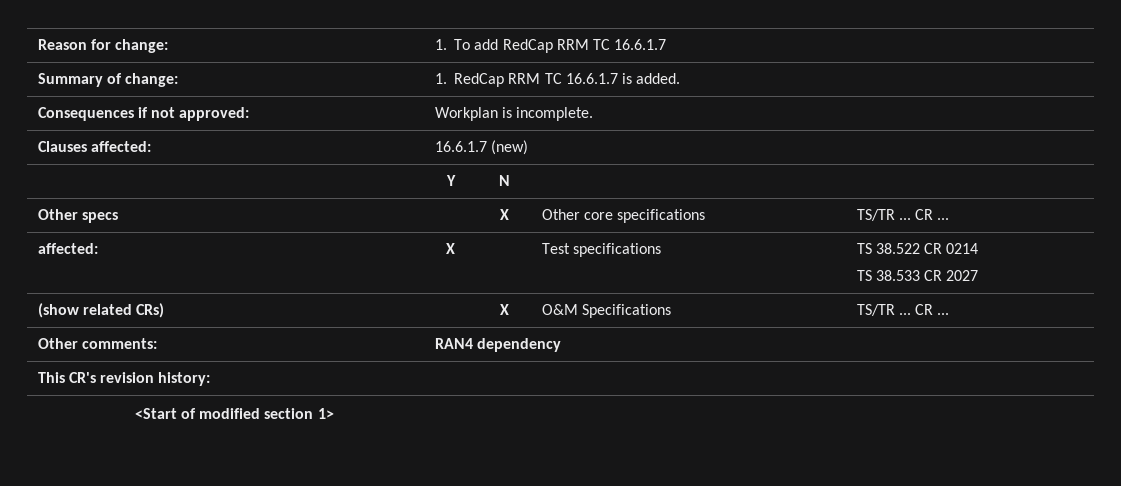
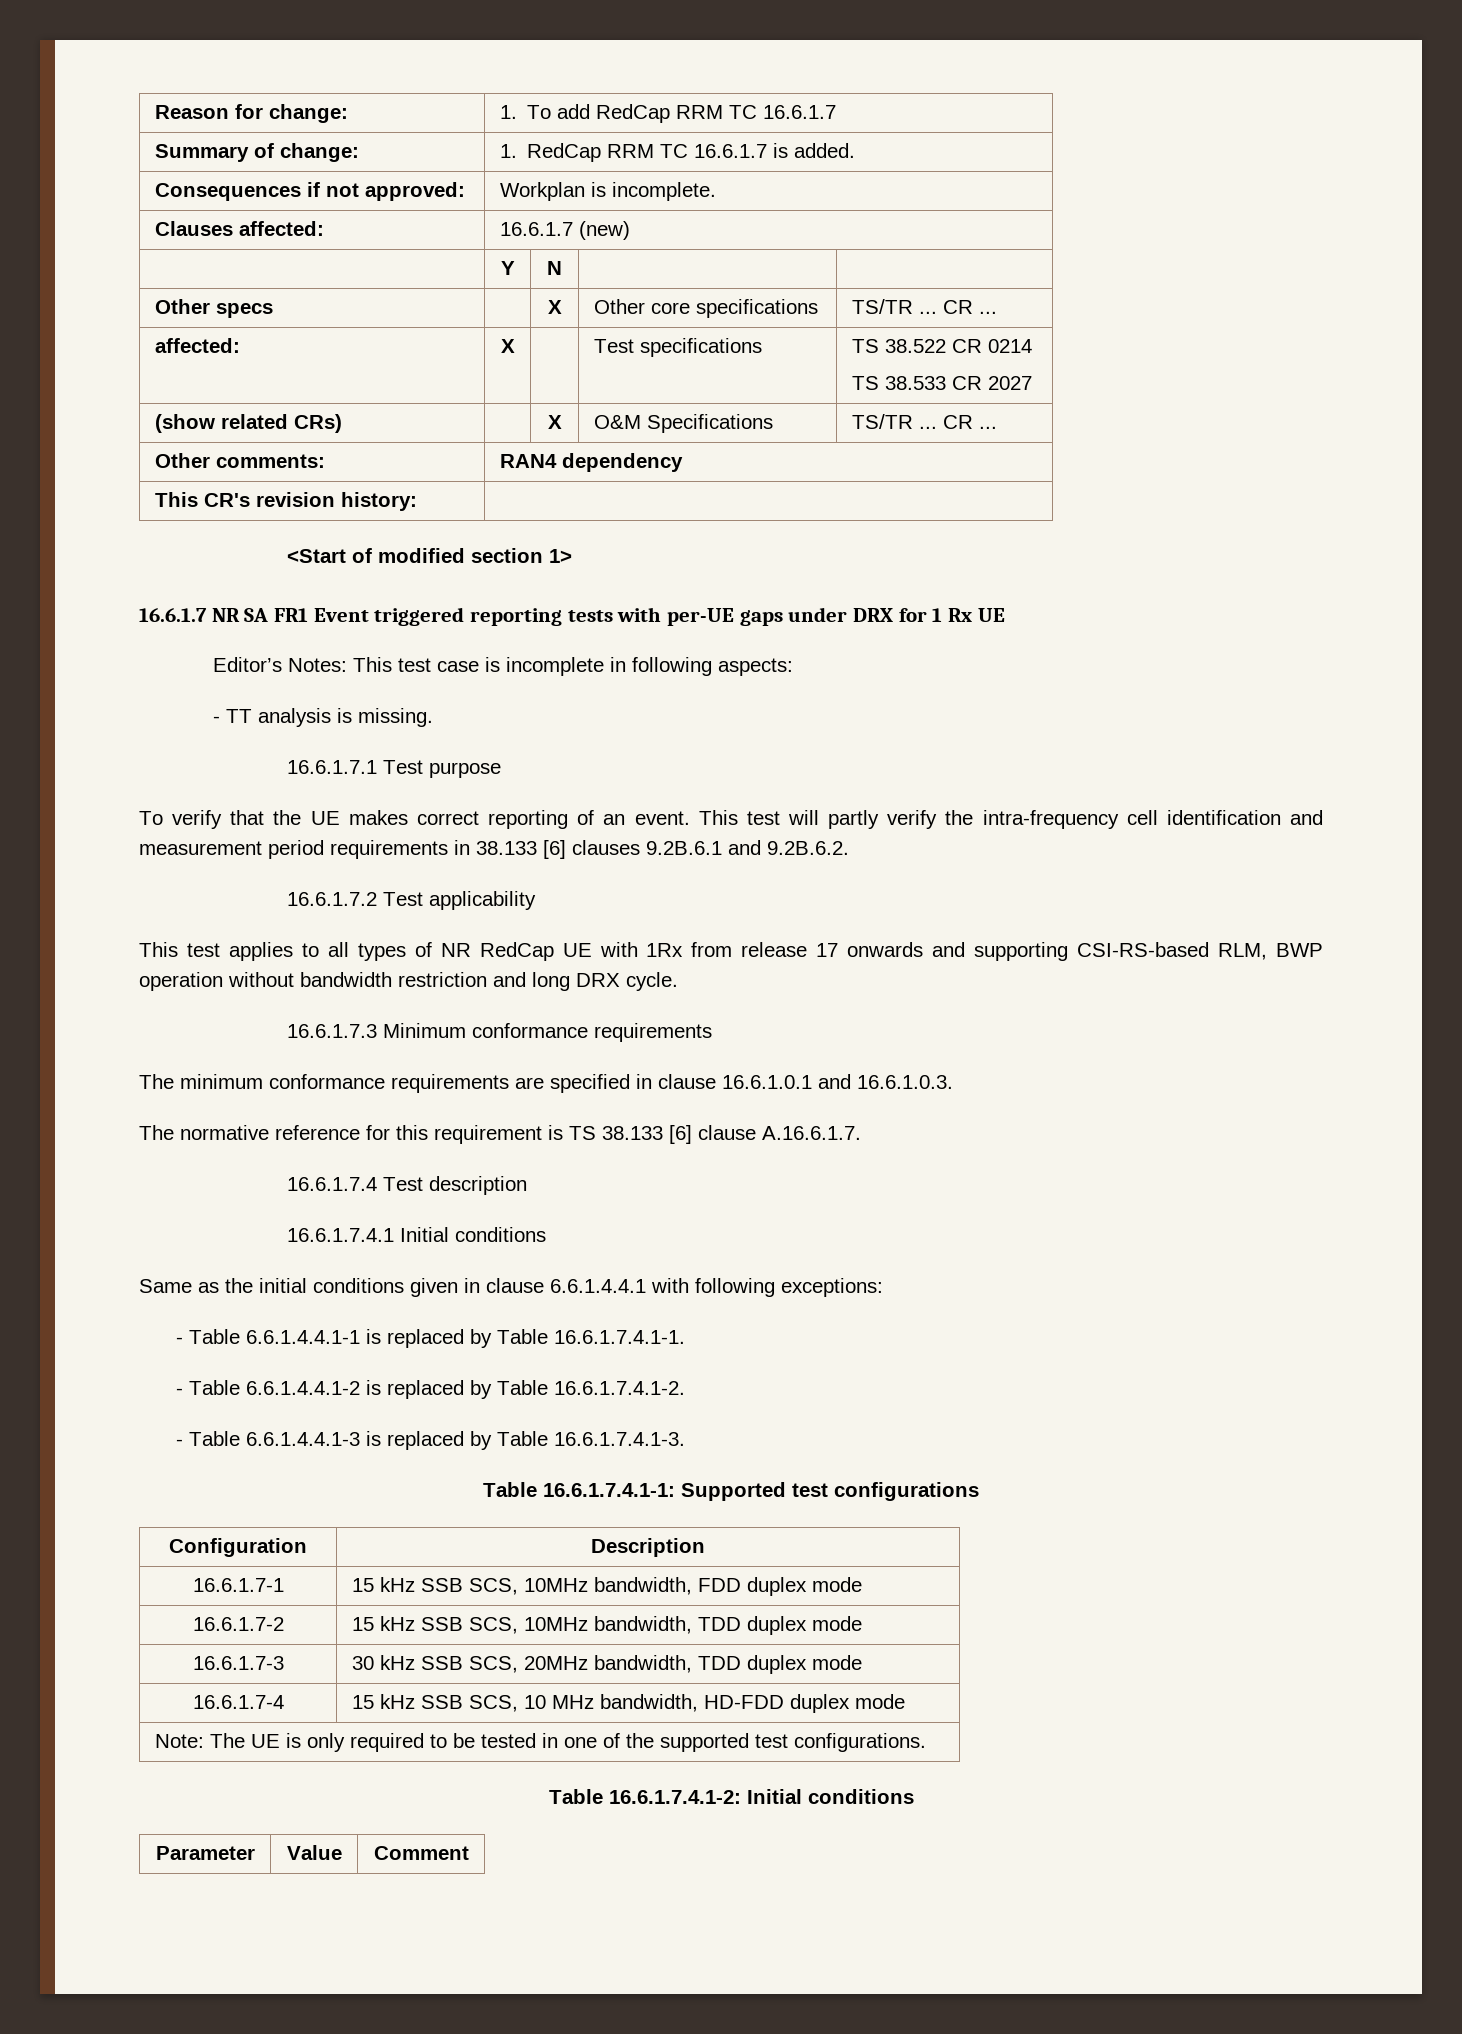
+ 16.6.1.7 NR SA FR1 Event triggered reporting tests with per-UE gaps under DRX for 1 Rx UE
+ Editor’s Notes: This test case is incomplete in following aspects:
+ - TT analysis is missing.
+ 16.6.1.7.1 Test purpose
+ To verify that the UE makes correct reporting of an event. This test will partly verify the intra-frequency cell identification and measurement period requirements in 38.133 [6] clauses 9.2B.6.1 and 9.2B.6.2.
+ 16.6.1.7.2 Test applicability
+ This test applies to all types of NR RedCap UE with 1Rx from release 17 onwards and supporting CSI-RS-based RLM, BWP operation without bandwidth restriction and long DRX cycle.
+ 16.6.1.7.3 Minimum conformance requirements
+ The minimum conformance requirements are specified in clause 16.6.1.0.1 and 16.6.1.0.3.
+ The normative reference for this requirement is TS 38.133 [6] clause A.16.6.1.7.
+ 16.6.1.7.4 Test description
+ 16.6.1.7.4.1 Initial conditions
+ Same as the initial conditions given in clause 6.6.1.4.4.1 with following exceptions:
+ - Table 6.6.1.4.4.1-1 is replaced by Table 16.6.1.7.4.1-1.
+ - Table 6.6.1.4.4.1-2 is replaced by Table 16.6.1.7.4.1-2.
+ - Table 6.6.1.4.4.1-3 is replaced by Table 16.6.1.7.4.1-3.
+ Table 16.6.1.7.4.1-1: Supported test configurations
+ Configuration | Description
+ 16.6.1.7-1 | 15 kHz SSB SCS, 10MHz bandwidth, FDD duplex mode
+ 16.6.1.7-2 | 15 kHz SSB SCS, 10MHz bandwidth, TDD duplex mode
+ 16.6.1.7-3 | 30 kHz SSB SCS, 20MHz bandwidth, TDD duplex mode
+ 16.6.1.7-4 | 15 kHz SSB SCS, 10 MHz bandwidth, HD-FDD duplex mode
+ Note: The UE is only required to be tested in one of the supported test configurations.
+ Table 16.6.1.7.4.1-2: Initial conditions
+ Parameter | Value | Comment

